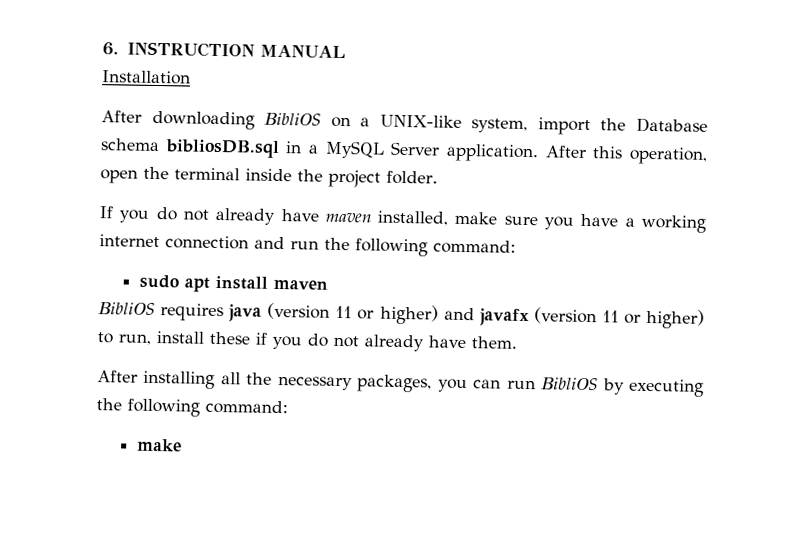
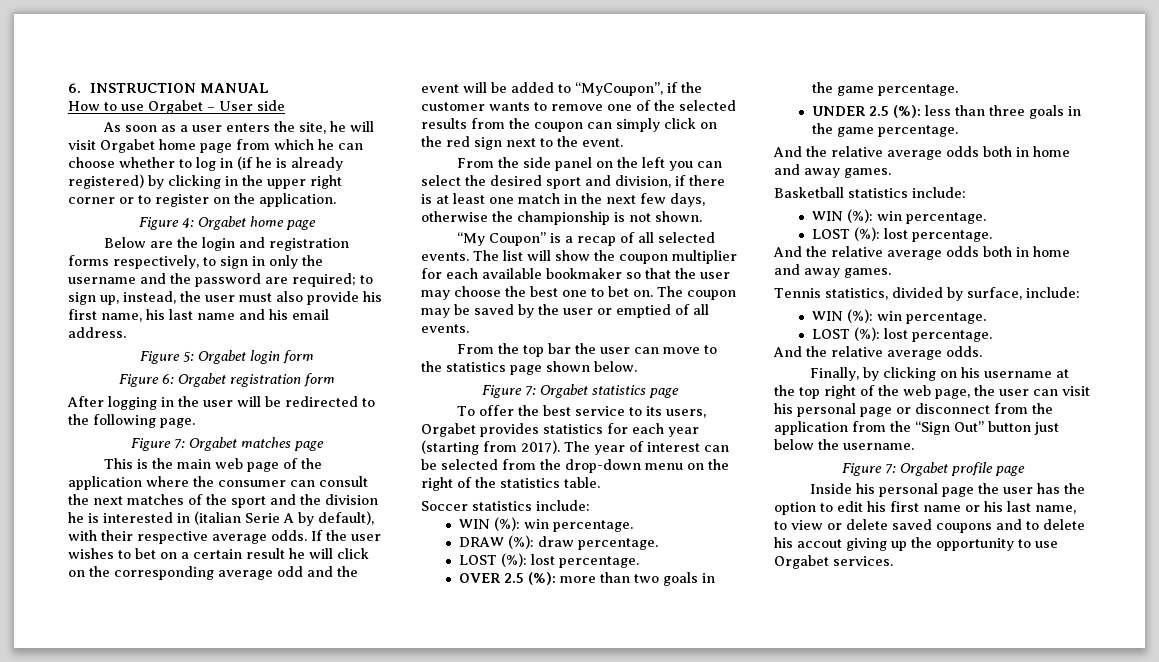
- Installation
- After downloading BibliOS on a UNIX-like system, import the Database schema bibliosDB.sql in a MySQL Server application. After this operation, open the terminal inside the project folder.
- If you do not already have maven installed, make sure you have a working internet connection and run the following command:
- sudo apt install maven
- BibliOS requires java (version 11 or higher) and javafx (version 11 or higher) to run, install these if you do not already have them.
- After installing all the necessary packages, you can run BibliOS by executing the following command:
- make
+ How to use Orgabet – User side
+ As soon as a user enters the site, he will visit Orgabet home page from which he can choose whether to log in (if he is already registered) by clicking in the upper right corner or to register on the application.
+ Figure 4: Orgabet home page
+ Below are the login and registration forms respectively, to sign in only the username and the password are required; to sign up, instead, the user must also provide his first name, his last name and his email address.
+ Figure 5: Orgabet login form
+ Figure 6: Orgabet registration form
+ After logging in the user will be redirected to the following page.
+ Figure 7: Orgabet matches page
+ This is the main web page of the application where the consumer can consult the next matches of the sport and the division he is interested in (italian Serie A by default), with their respective average odds. If the user wishes to bet on a certain result he will click on the corresponding average odd and the event will be added to “MyCoupon”, if the customer wants to remove one of the selected results from the coupon can simply click on the red sign next to the event.
+ From the side panel on the left you can select the desired sport and division, if there is at least one match in the next few days, otherwise the championship is not shown.
+ “My Coupon” is a recap of all selected events. The list will show the coupon multiplier for each available bookmaker so that the user may choose the best one to bet on. The coupon may be saved by the user or emptied of all events.
+ From the top bar the user can move to the statistics page shown below.
+ Figure 7: Orgabet statistics page
+ To offer the best service to its users, Orgabet provides statistics for each year (starting from 2017). The year of interest can be selected from the drop-down menu on the right of the statistics table.
+ Soccer statistics include:
+ WIN (%): win percentage.
+ DRAW (%): draw percentage.
+ LOST (%): lost percentage.
+ OVER 2.5 (%): more than two goals in the game percentage.
+ UNDER 2.5 (%): less than three goals in the game percentage.
+ And the relative average odds both in home and away games.
+ Basketball statistics include:
+ WIN (%): win percentage.
+ LOST (%): lost percentage.
+ And the relative average odds both in home and away games.
+ Tennis statistics, divided by surface, include:
+ WIN (%): win percentage.
+ LOST (%): lost percentage.
+ And the relative average odds.
+ Finally, by clicking on his username at the top right of the web page, the user can visit his personal page or disconnect from the application from the “Sign Out” button just below the username.
+ Figure 7: Orgabet profile page
+ Inside his personal page the user has the option to edit his first name or his last name, to view or delete saved coupons and to delete his accout giving up the opportunity to use Orgabet services.

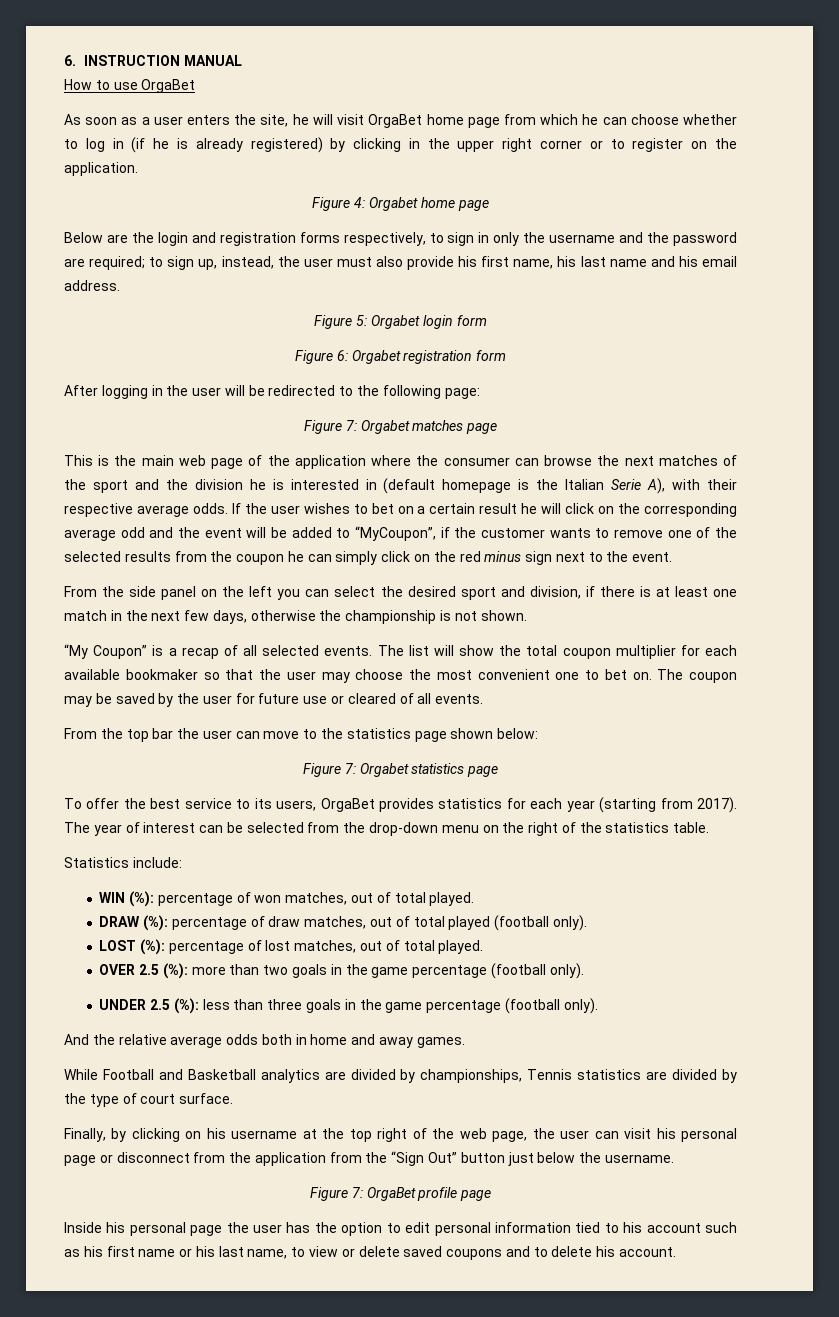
- How to use Orgabet – User side
+ How to use OrgaBet
- As soon as a user enters the site, he will visit Orgabet home page from which he can choose whether to log in (if he is already registered) by clicking in the upper right corner or to register on the application.
+ As soon as a user enters the site, he will visit OrgaBet home page from which he can choose whether to log in (if he is already registered) by clicking in the upper right corner or to register on the application.
- After logging in the user will be redirected to the following page.
+ After logging in the user will be redirected to the following page:
- This is the main web page of the application where the consumer can consult the next matches of the sport and the division he is interested in (italian Serie A by default), with their respective average odds.
+ This is the main web page of the application where the consumer can browse the next matches of the sport and the division he is interested in (default homepage is the Italian Serie A), with their respective average odds.
- If the user wishes to bet on a certain result he will click on the corresponding average odd and the event will be added to “MyCoupon”, if the customer wants to remove one of the selected results from the coupon can simply click on the red sign next to the event.
+ If the user wishes to bet on a certain result he will click on the corresponding average odd and the event will be added to “MyCoupon”, if the customer wants to remove one of the selected results from the coupon he can simply click on the red minus sign next to the event.
- The list will show the coupon multiplier for each available bookmaker so that the user may choose the best one to bet on.
+ The list will show the total coupon multiplier for each available bookmaker so that the user may choose the most convenient one to bet on.
- The coupon may be saved by the user or emptied of all events.
+ The coupon may be saved by the user for future use or cleared of all events.
- From the top bar the user can move to the statistics page shown below.
+ From the top bar the user can move to the statistics page shown below:
- To offer the best service to its users, Orgabet provides statistics for each year (starting from 2017).
+ To offer the best service to its users, OrgaBet provides statistics for each year (starting from 2017).
- Soccer statistics include:
- WIN (%): win percentage.
- DRAW (%): draw percentage.
- LOST (%): lost percentage.
+ Statistics include:
+ WIN (%): percentage of won matches, out of total played.
+ DRAW (%): percentage of draw matches, out of total played (football only).
+ LOST (%): percentage of lost matches, out of total played.
- OVER 2.5 (%): more than two goals in the game percentage.
+ OVER 2.5 (%): more than two goals in the game percentage (football only).
- UNDER 2.5 (%): less than three goals in the game percentage.
+ UNDER 2.5 (%): less than three goals in the game percentage (football only).
- Basketball statistics include:
- WIN (%): win percentage.
- LOST (%): lost percentage.
- And the relative average odds both in home and away games.
- Tennis statistics, divided by surface, include:
- WIN (%): win percentage.
- LOST (%): lost percentage.
- And the relative average odds.
+ While Football and Basketball analytics are divided by championships, Tennis statistics are divided by the type of court surface.
- Figure 7: Orgabet profile page
+ Figure 7: OrgaBet profile page
- Inside his personal page the user has the option to edit his first name or his last name, to view or delete saved coupons and to delete his accout giving up the opportunity to use Orgabet services.
+ Inside his personal page the user has the option to edit personal information tied to his account such as his first name or his last name, to view or delete saved coupons and to delete his account.

